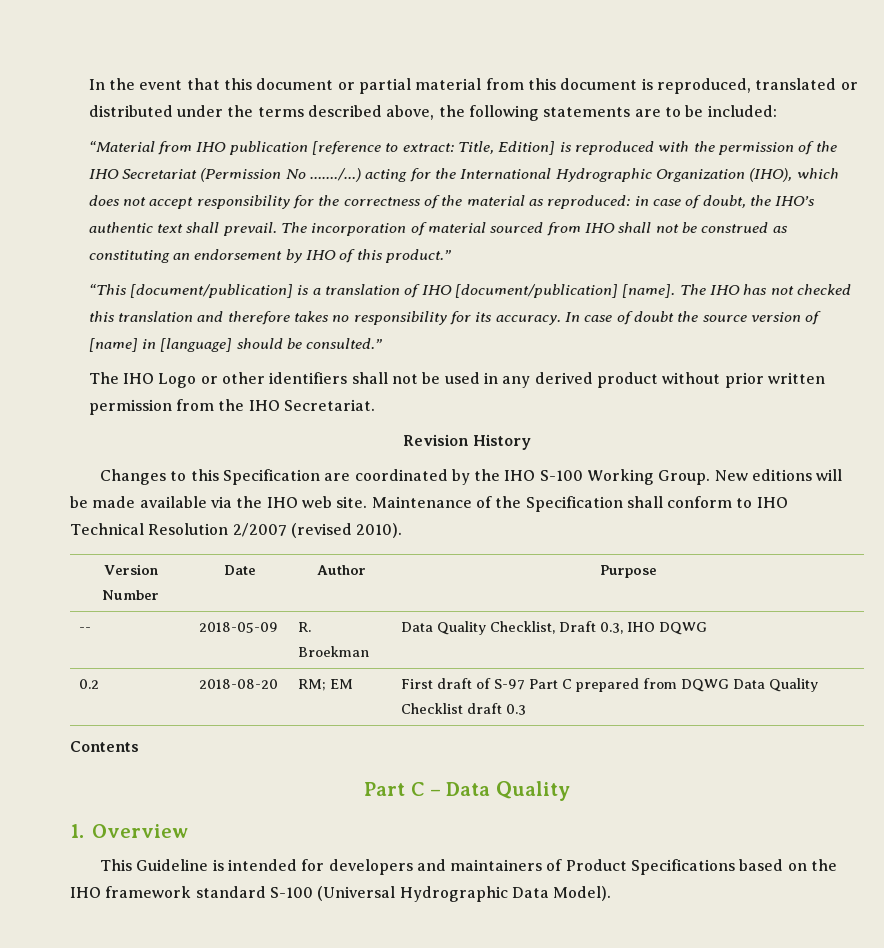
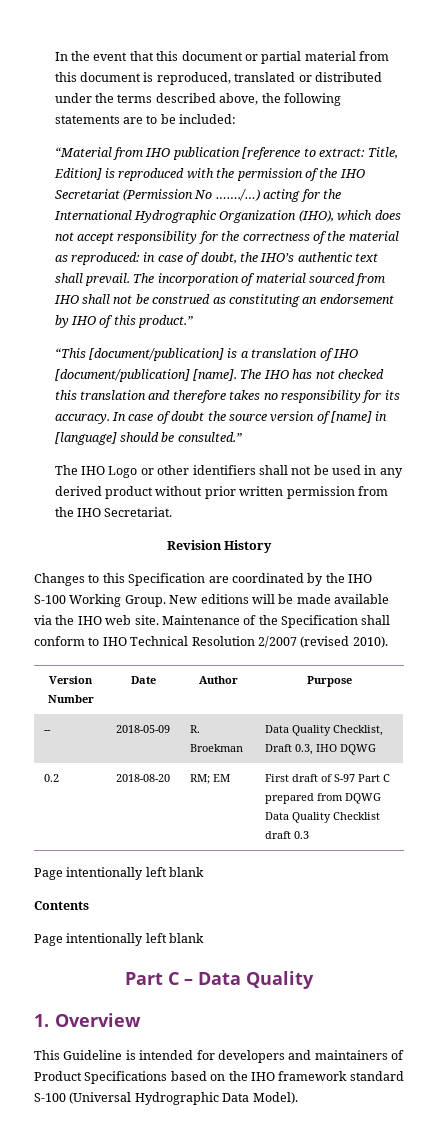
  0.2 | 2018-08-20 | RM; EM | First draft of S-97 Part C prepared from DQWG Data Quality Checklist draft 0.3
+ Page intentionally left blank
  Contents
+ Page intentionally left blank

